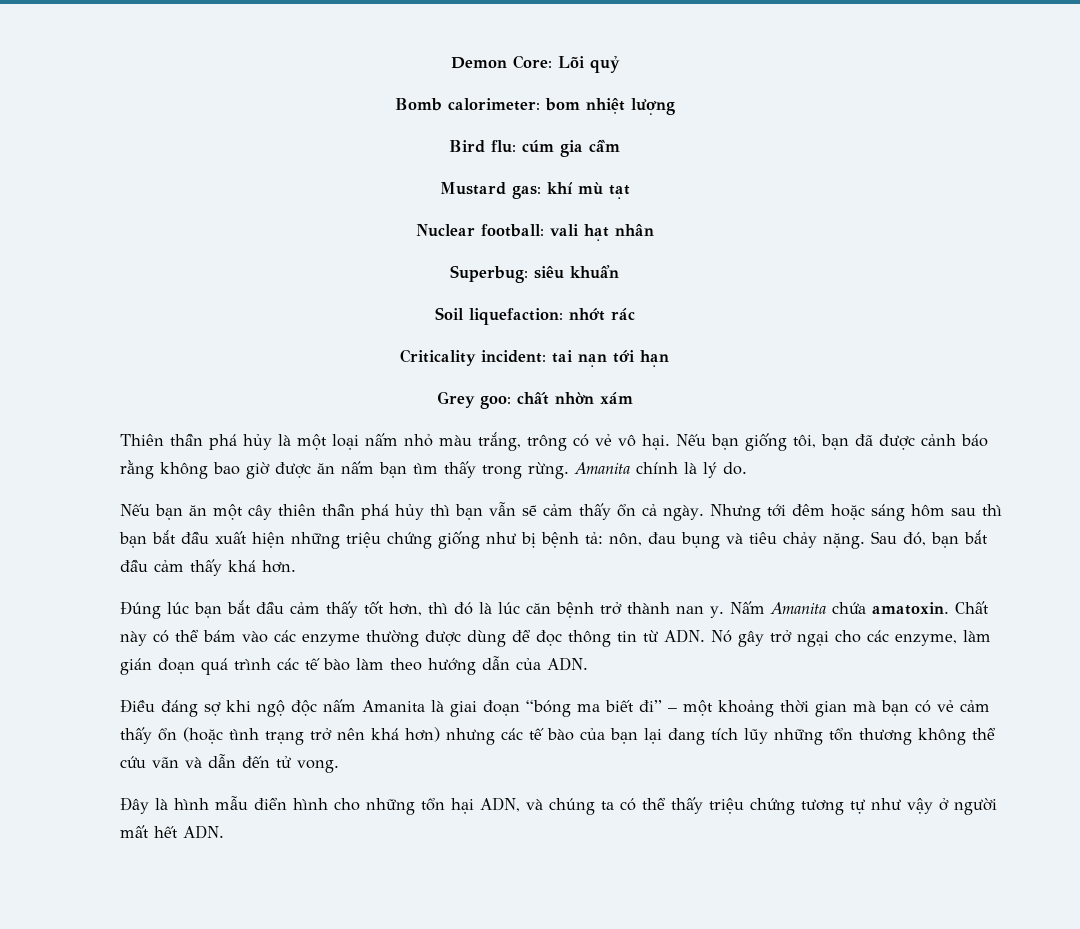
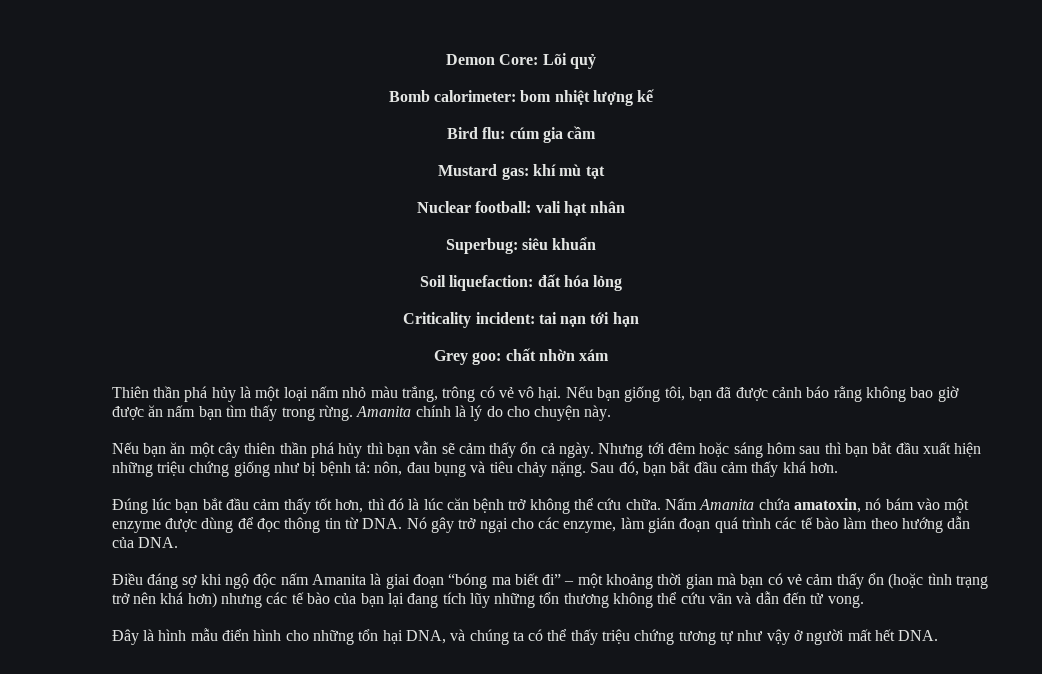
- Bomb calorimeter: bom nhiệt lượng
+ Bomb calorimeter: bom nhiệt lượng kế
- Soil liquefaction: nhớt rác
+ Soil liquefaction: đất hóa lỏng
- Amanita chính là lý do.
+ Amanita chính là lý do cho chuyện này.
- Đúng lúc bạn bắt đầu cảm thấy tốt hơn, thì đó là lúc căn bệnh trở thành nan y. Nấm Amanita chứa amatoxin. Chất này có thể bám vào các enzyme thường được dùng để đọc thông tin từ ADN. Nó gây trở ngại cho các enzyme, làm gián đoạn quá trình các tế bào làm theo hướng dẫn của ADN.
+ Đúng lúc bạn bắt đầu cảm thấy tốt hơn, thì đó là lúc căn bệnh trở không thể cứu chữa. Nấm Amanita chứa amatoxin, nó bám vào một enzyme được dùng để đọc thông tin từ DNA. Nó gây trở ngại cho các enzyme, làm gián đoạn quá trình các tế bào làm theo hướng dẫn của DNA.
- Đây là hình mẫu điển hình cho những tổn hại ADN, và chúng ta có thể thấy triệu chứng tương tự như vậy ở người mất hết ADN.
+ Đây là hình mẫu điển hình cho những tổn hại DNA, và chúng ta có thể thấy triệu chứng tương tự như vậy ở người mất hết DNA.

